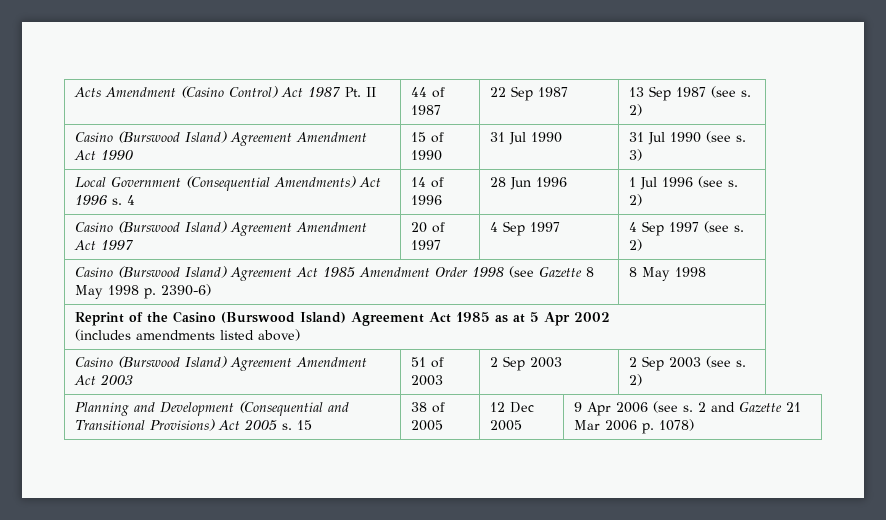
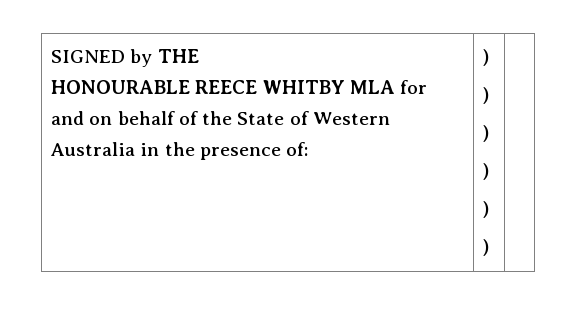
- Acts Amendment (Casino Control) Act 1987 Pt. II | 44 of 1987 | 22 Sep 1987 | 13 Sep 1987 (see s. 2)
- Casino (Burswood Island) Agreement Amendment Act 1990 | 15 of 1990 | 31 Jul 1990 | 31 Jul 1990 (see s. 3)
- Local Government (Consequential Amendments) Act 1996 s. 4 | 14 of 1996 | 28 Jun 1996 | 1 Jul 1996 (see s. 2)
- Casino (Burswood Island) Agreement Amendment Act 1997 | 20 of 1997 | 4 Sep 1997 | 4 Sep 1997 (see s. 2)
- Casino (Burswood Island) Agreement Act 1985 Amendment Order 1998 (see Gazette 8 May 1998 p. 2390-6) | 8 May 1998
- Reprint of the Casino (Burswood Island) Agreement Act 1985 as at 5 Apr 2002
- (includes amendments listed above)
- Casino (Burswood Island) Agreement Amendment Act 2003 | 51 of 2003 | 2 Sep 2003 | 2 Sep 2003 (see s. 2)
- Planning and Development (Consequential and Transitional Provisions) Act 2005 s. 15 | 38 of 2005 | 12 Dec 2005 | 9 Apr 2006 (see s. 2 and Gazette 21 Mar 2006 p. 1078)
+ SIGNED by THE
+ HONOURABLE REECE WHITBY MLA for and on behalf of the State of Western Australia in the presence of: | )
+ )
+ )
+ )
+ )
+ ) |

